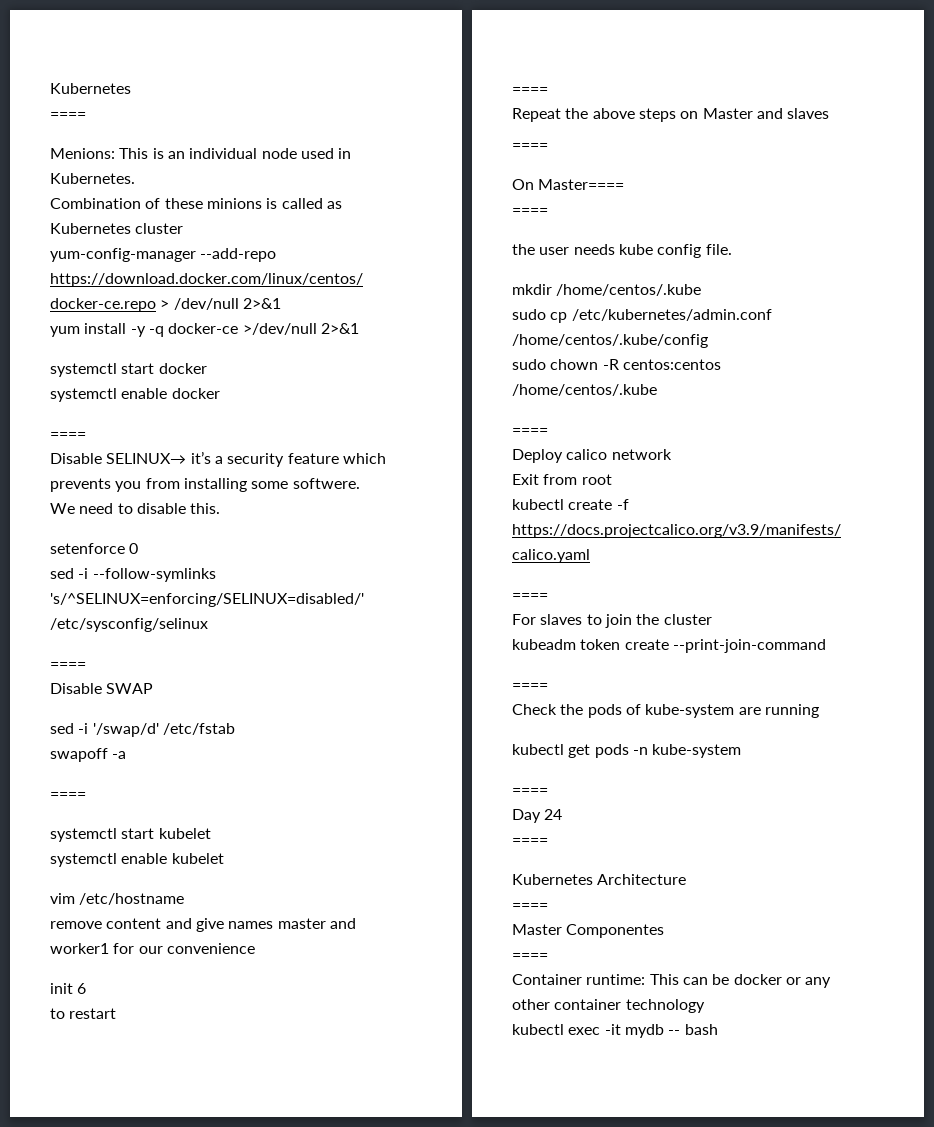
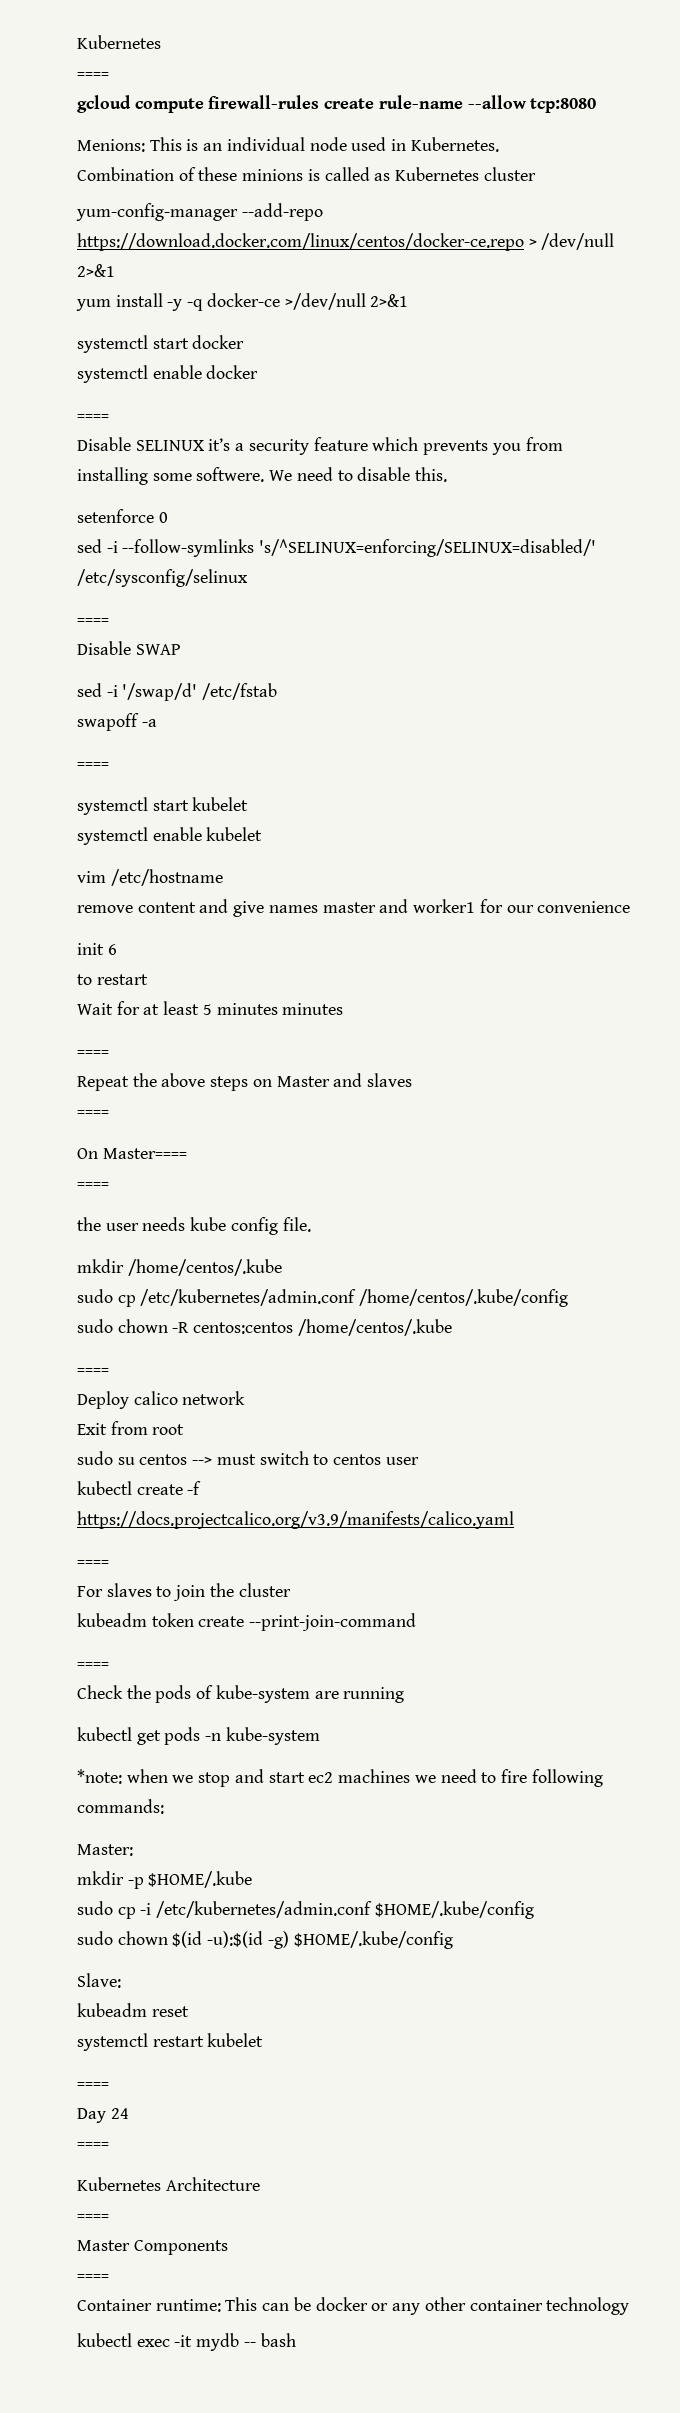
+ gcloud compute firewall-rules create rule-name --allow tcp:8080
- Disable SELINUX→ it’s a security feature which prevents you from installing some softwere.
+ Disable SELINUX it’s a security feature which prevents you from installing some softwere.
+ Wait for at least 5 minutes minutes
+ sudo su centos --> must switch to centos user
+ *note: when we stop and start ec2 machines we need to fire following commands:
+ Master:
+ mkdir -p $HOME/.kube
+ sudo cp -i /etc/kubernetes/admin.conf $HOME/.kube/config
+ sudo chown $(id -u):$(id -g) $HOME/.kube/config
+ Slave:
+ kubeadm reset
+ systemctl restart kubelet
- Master Componentes
+ Master Components

